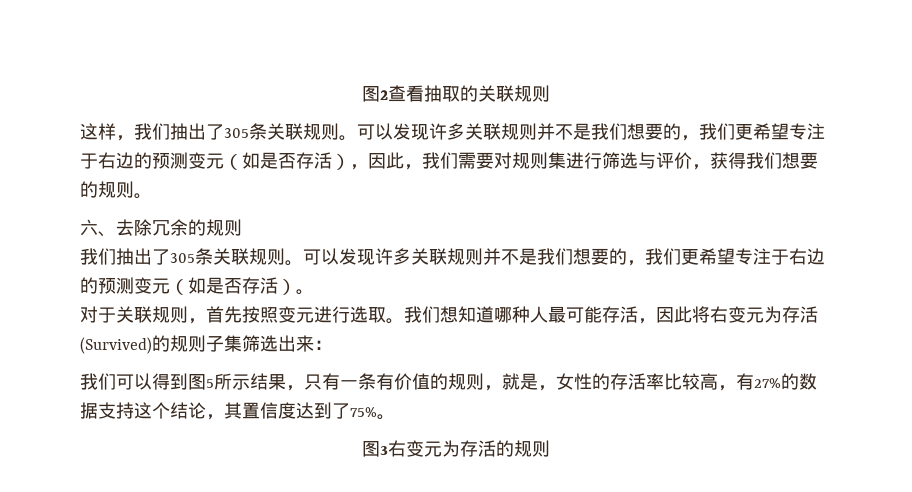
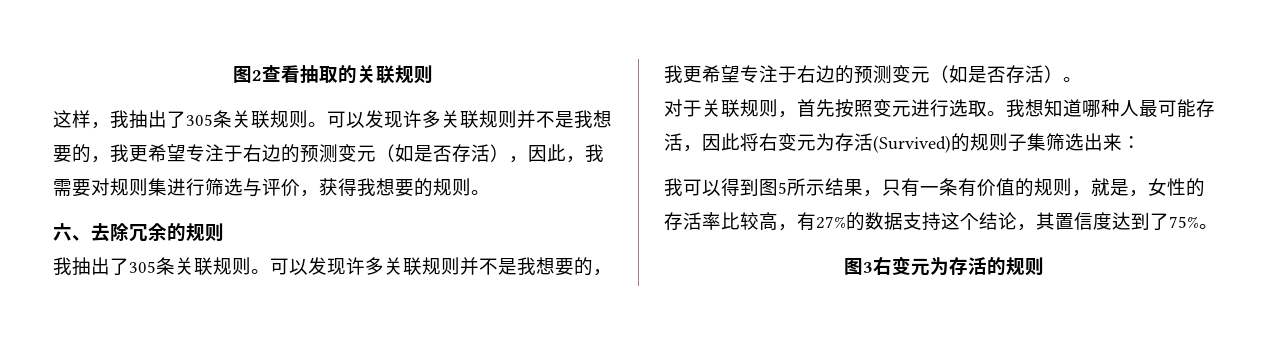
- 这样，我们抽出了305条关联规则。
+ 这样，我抽出了305条关联规则。
- 可以发现许多关联规则并不是我们想要的，我们更希望专注于右边的预测变元（如是否存活），因此，我们需要对规则集进行筛选与评价，获得我们想要的规则。
+ 可以发现许多关联规则并不是我想要的，我更希望专注于右边的预测变元（如是否存活），因此，我需要对规则集进行筛选与评价，获得我想要的规则。
  六、去除冗余的规则
- 我们抽出了305条关联规则。
+ 我抽出了305条关联规则。
- 可以发现许多关联规则并不是我们想要的，我们更希望专注于右边的预测变元（如是否存活）。
+ 可以发现许多关联规则并不是我想要的，我更希望专注于右边的预测变元（如是否存活）。
- 我们想知道哪种人最可能存活，因此将右变元为存活(Survived)的规则子集筛选出来：
+ 我想知道哪种人最可能存活，因此将右变元为存活(Survived)的规则子集筛选出来：
- 我们可以得到图5所示结果，只有一条有价值的规则，就是，女性的存活率比较高，有27%的数据支持这个结论，其置信度达到了75%。
+ 我可以得到图5所示结果，只有一条有价值的规则，就是，女性的存活率比较高，有27%的数据支持这个结论，其置信度达到了75%。

